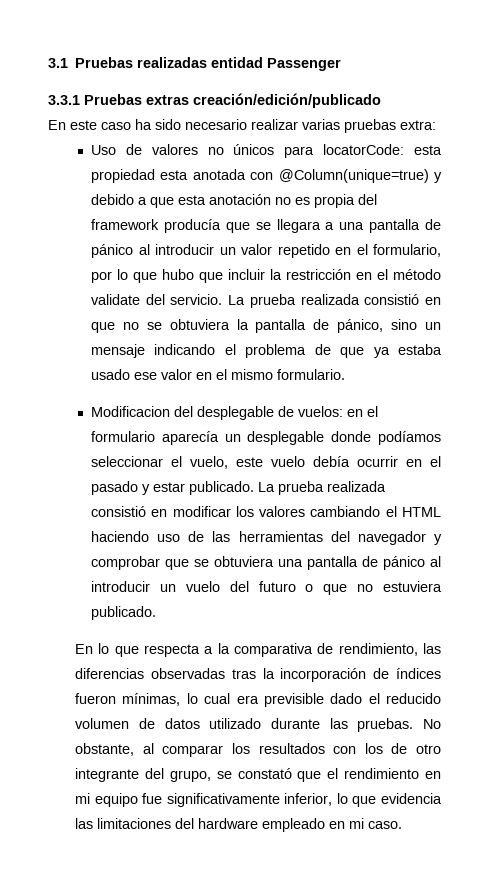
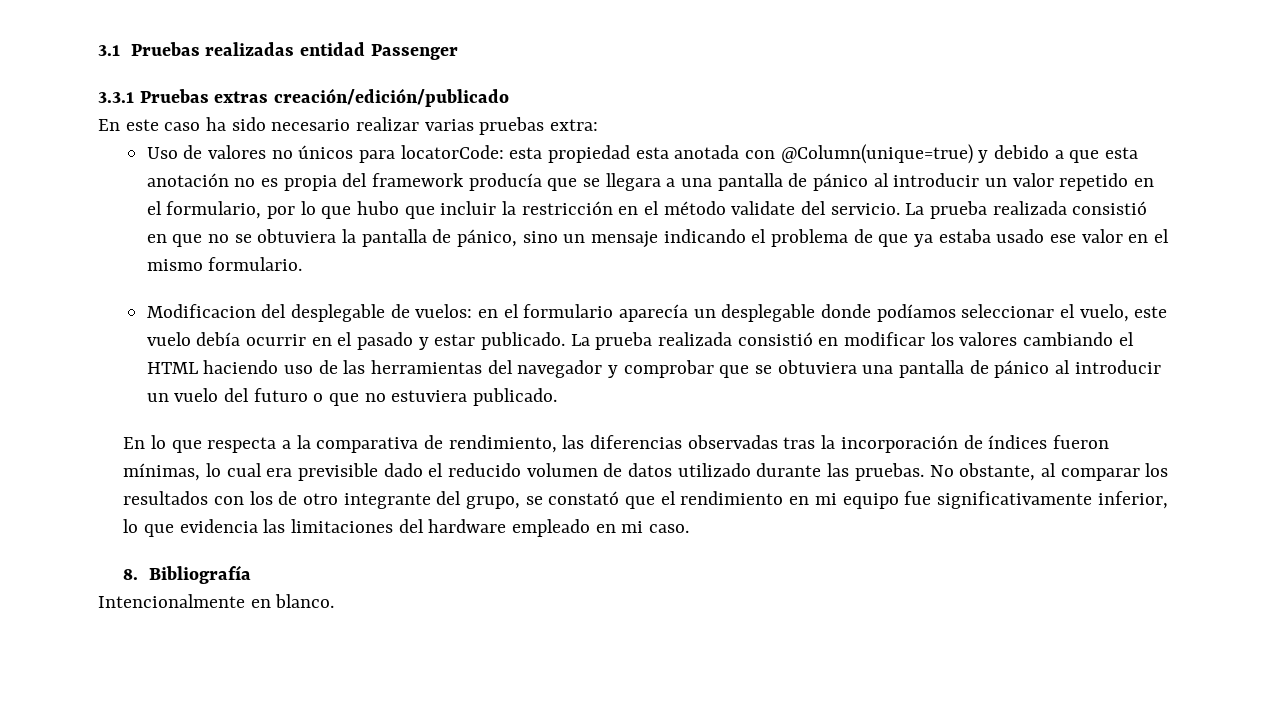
+ 8. Bibliografía
+ Intencionalmente en blanco.

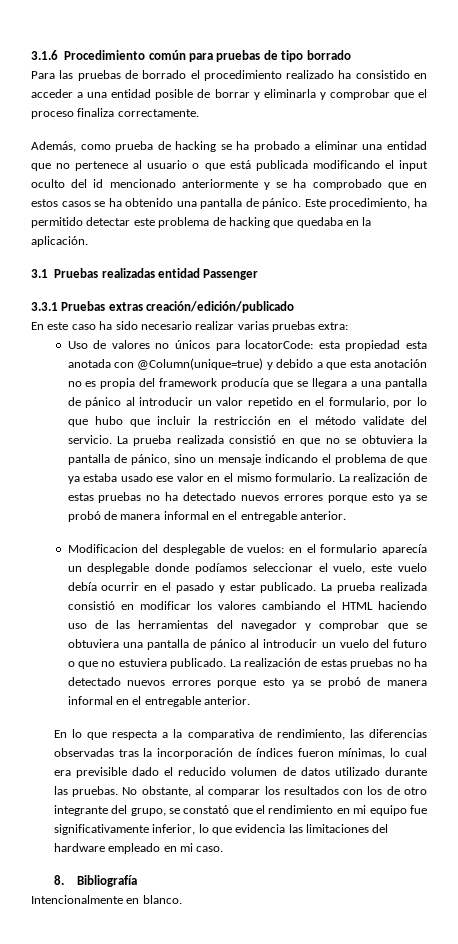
+ 3.1.6 Procedimiento común para pruebas de tipo borrado
+ Para las pruebas de borrado el procedimiento realizado ha consistido en acceder a una entidad posible de borrar y eliminarla y comprobar que el proceso finaliza correctamente.
+ Además, como prueba de hacking se ha probado a eliminar una entidad que no pertenece al usuario o que está publicada modificando el input oculto del id mencionado anteriormente y se ha comprobado que en estos casos se ha obtenido una pantalla de pánico. Este procedimiento, ha permitido detectar este problema de hacking que quedaba en la aplicación.
- La prueba realizada consistió en que no se obtuviera la pantalla de pánico, sino un mensaje indicando el problema de que ya estaba usado ese valor en el mismo formulario.
+ La prueba realizada consistió en que no se obtuviera la pantalla de pánico, sino un mensaje indicando el problema de que ya estaba usado ese valor en el mismo formulario. La realización de estas pruebas no ha detectado nuevos errores porque esto ya se probó de manera informal en el entregable anterior.
- La prueba realizada consistió en modificar los valores cambiando el HTML haciendo uso de las herramientas del navegador y comprobar que se obtuviera una pantalla de pánico al introducir un vuelo del futuro o que no estuviera publicado.
+ La prueba realizada consistió en modificar los valores cambiando el HTML haciendo uso de las herramientas del navegador y comprobar que se obtuviera una pantalla de pánico al introducir un vuelo del futuro o que no estuviera publicado. La realización de estas pruebas no ha detectado nuevos errores porque esto ya se probó de manera informal en el entregable anterior.

